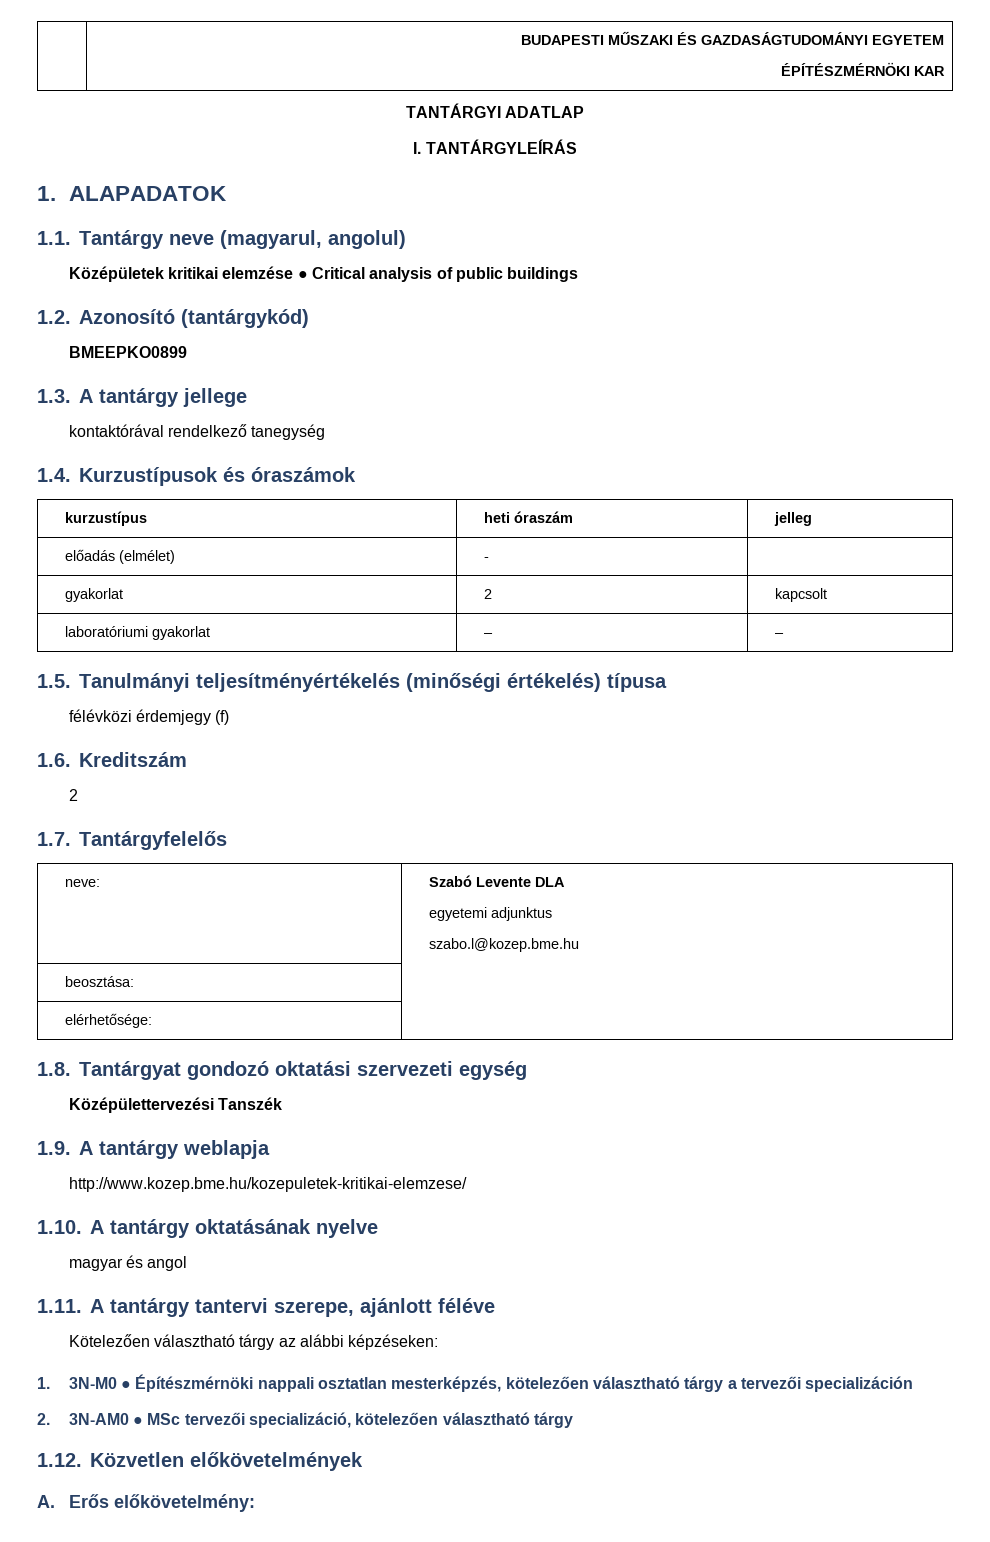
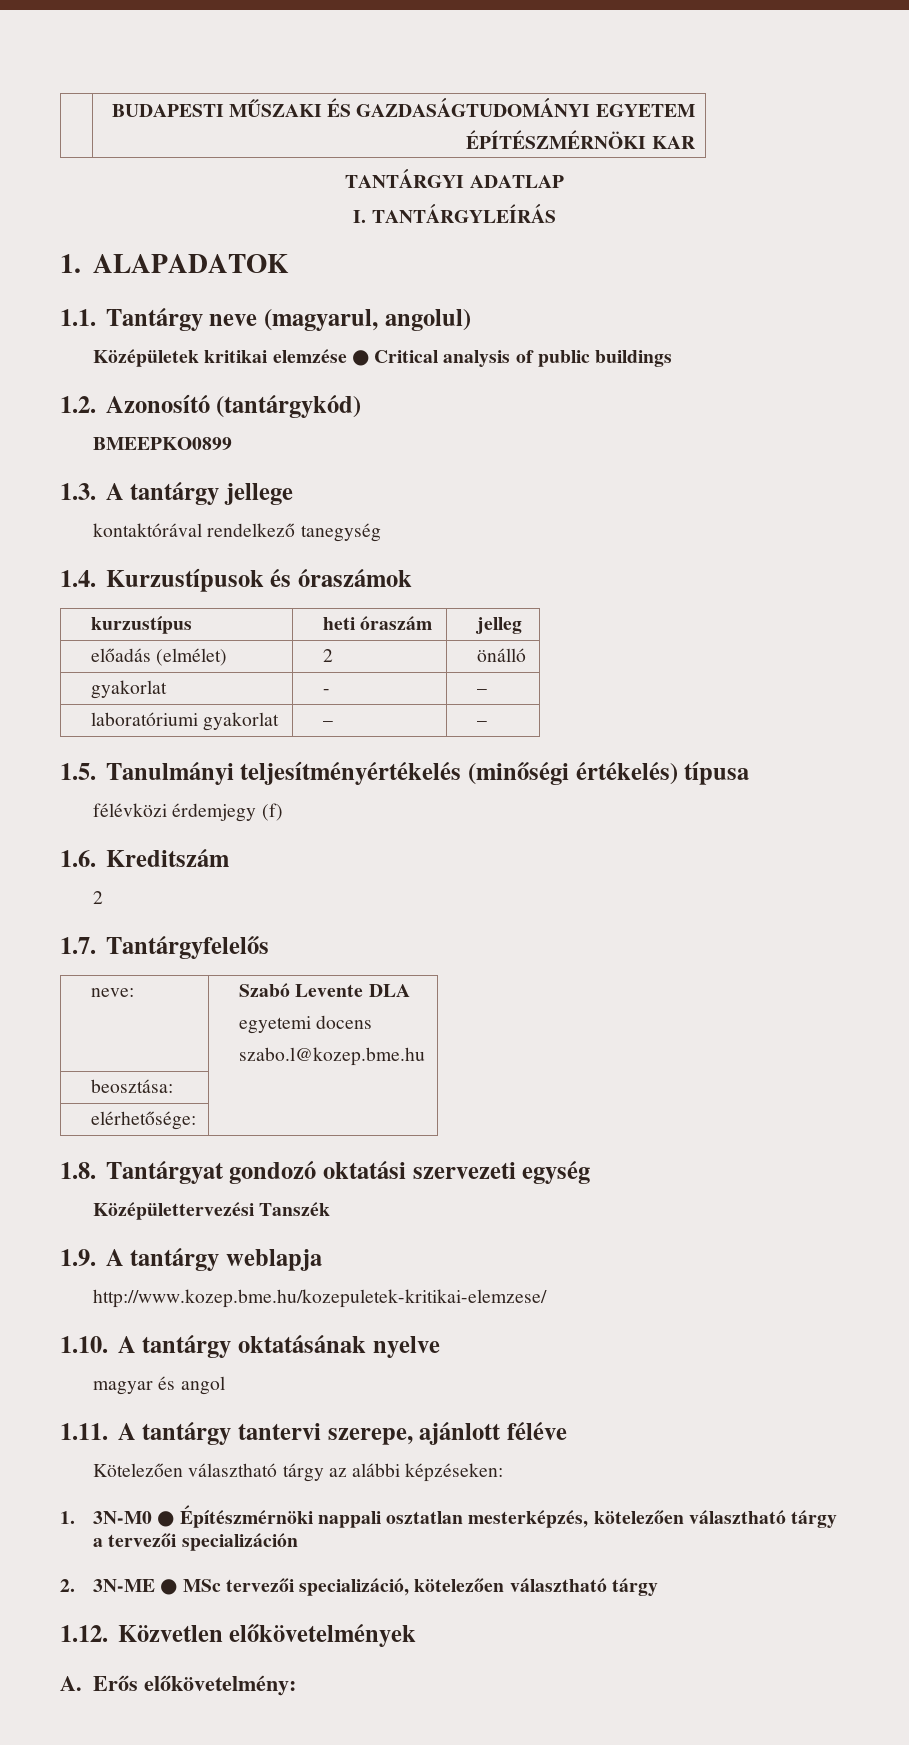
- előadás (elmélet) | - |
- gyakorlat | 2 | kapcsolt
+ előadás (elmélet) | 2 | önálló
+ gyakorlat | - | –
  neve: | Szabó Levente DLA
- egyetemi adjunktus
+ egyetemi docens
- 2. 3N-AM0 ● MSc tervezői specializáció, kötelezően választható tárgy
+ 2. 3N-ME ● MSc tervezői specializáció, kötelezően választható tárgy

